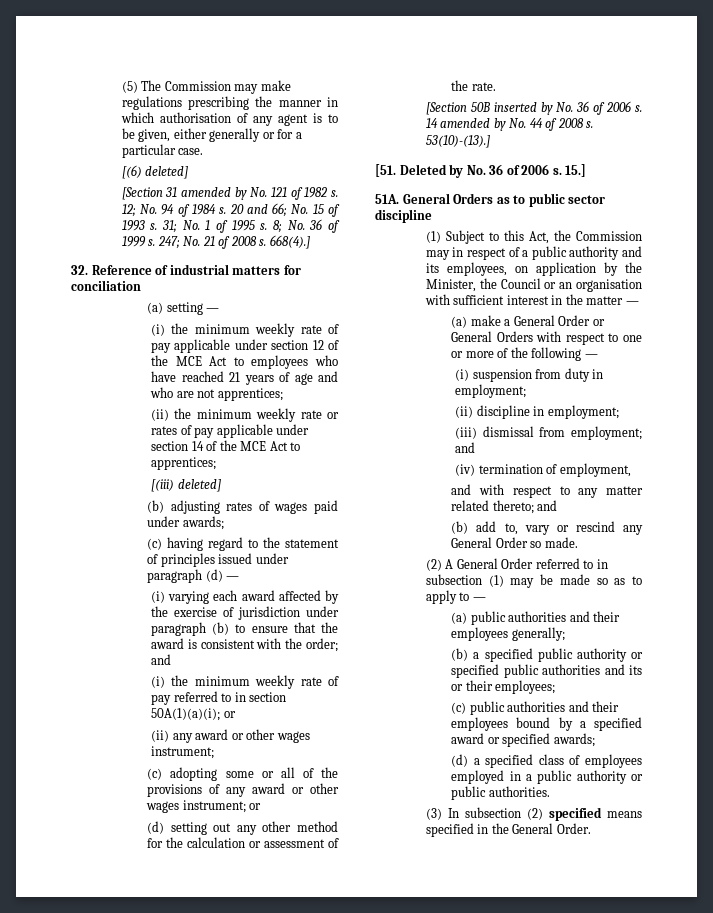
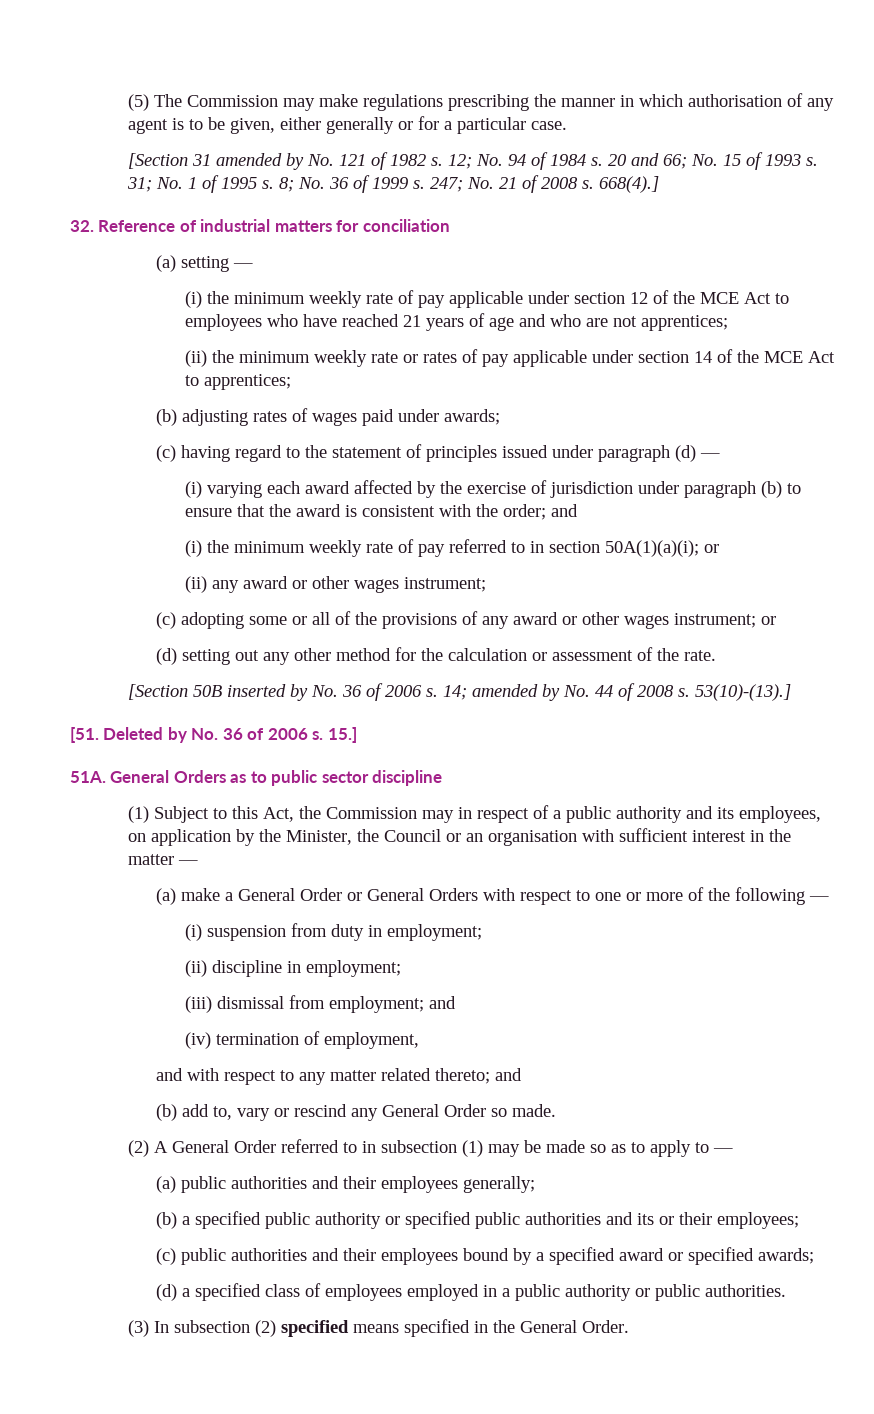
- [(6) deleted]
- [(iii) deleted]
- 14 amended by No. 44 of 2008 s.
+ 14; amended by No. 44 of 2008 s.

